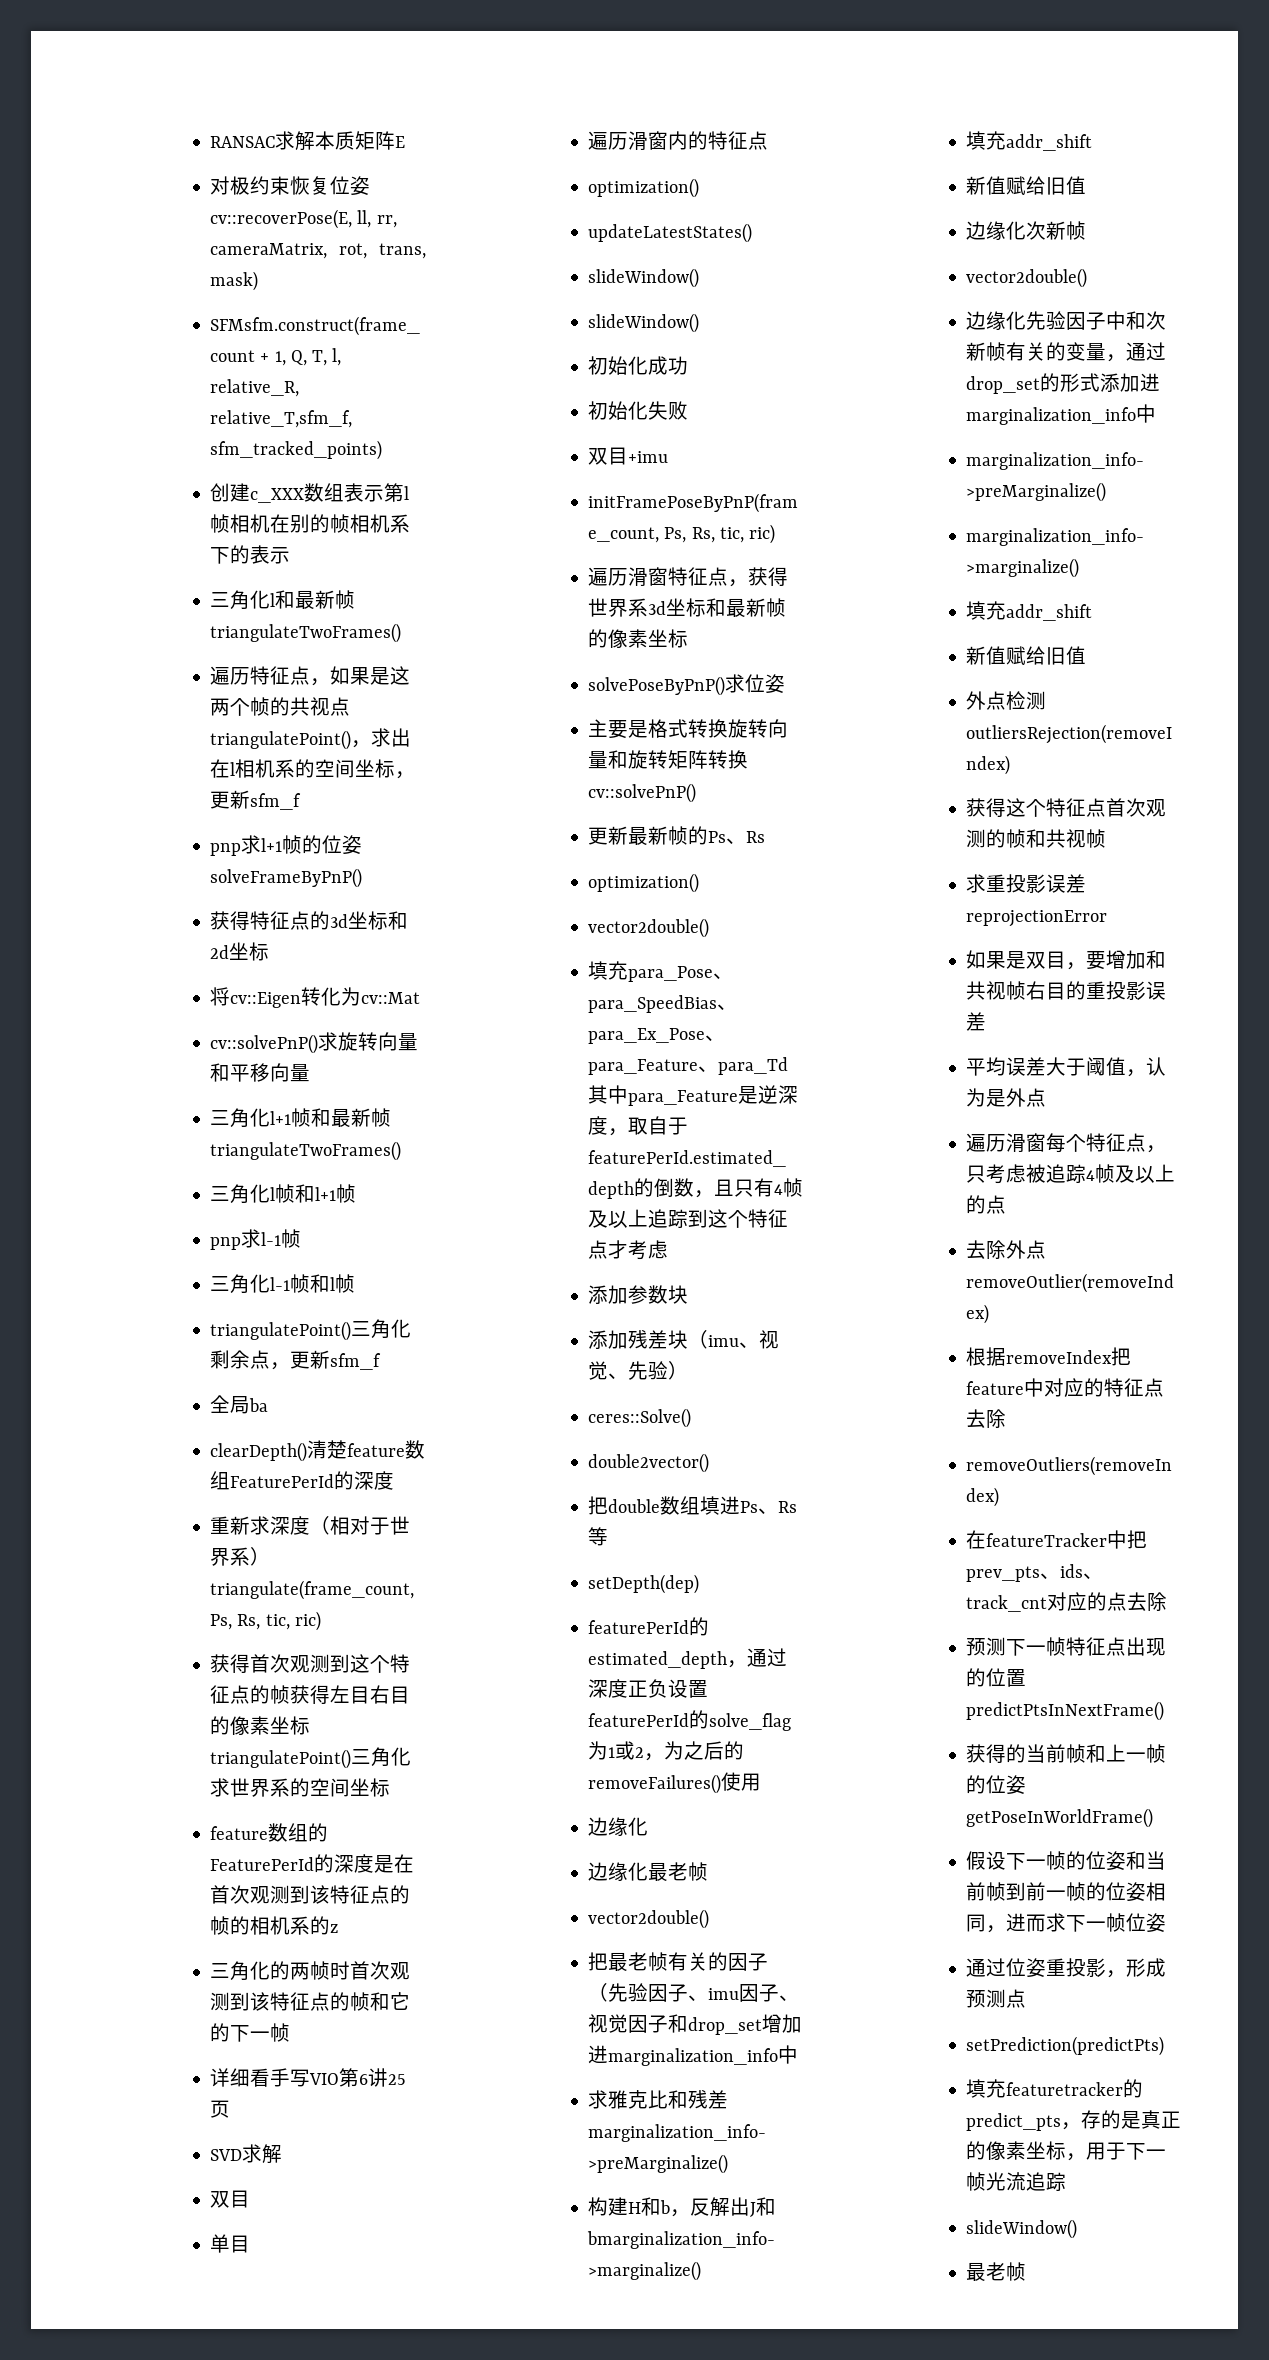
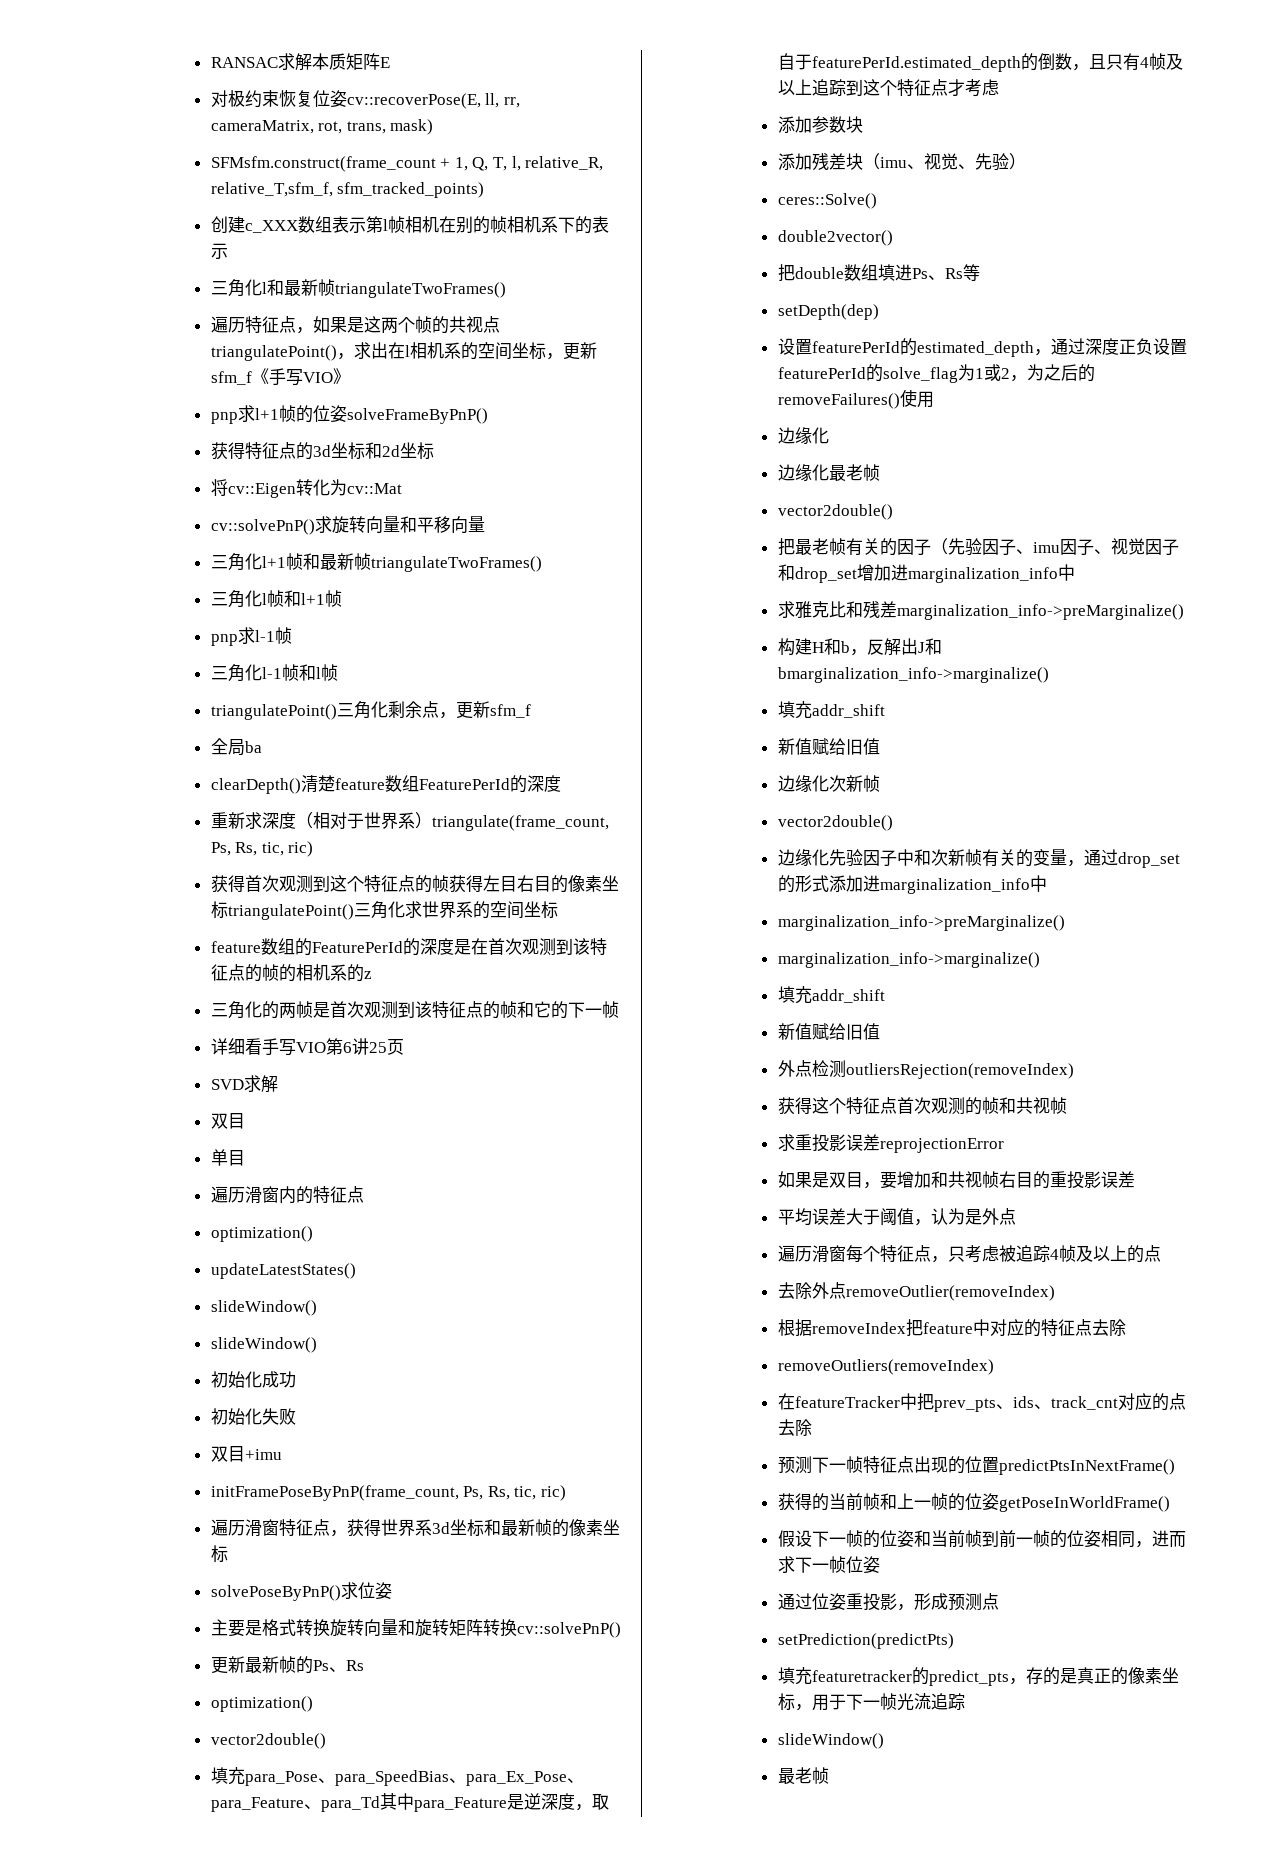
- 遍历特征点，如果是这两个帧的共视点triangulatePoint()，求出在l相机系的空间坐标，更新sfm_f
+ 遍历特征点，如果是这两个帧的共视点triangulatePoint()，求出在l相机系的空间坐标，更新sfm_f《手写VIO》
- 三角化的两帧时首次观测到该特征点的帧和它的下一帧
+ 三角化的两帧是首次观测到该特征点的帧和它的下一帧
- featurePerId的estimated_depth，通过深度正负设置featurePerId的solve_flag为1或2，为之后的removeFailures()使用
+ 设置featurePerId的estimated_depth，通过深度正负设置featurePerId的solve_flag为1或2，为之后的removeFailures()使用

